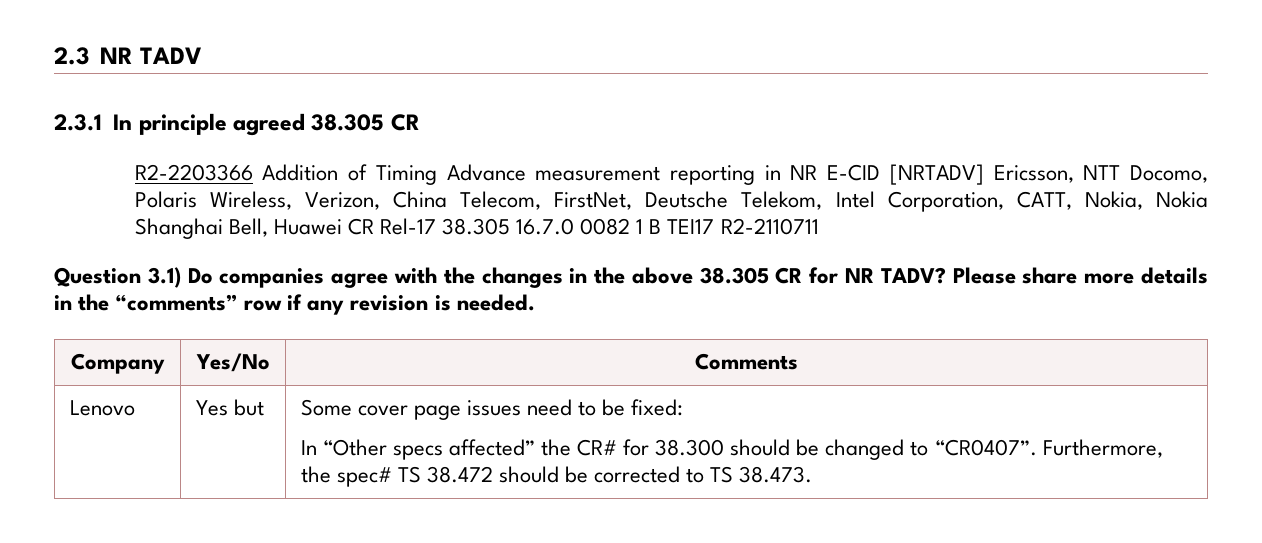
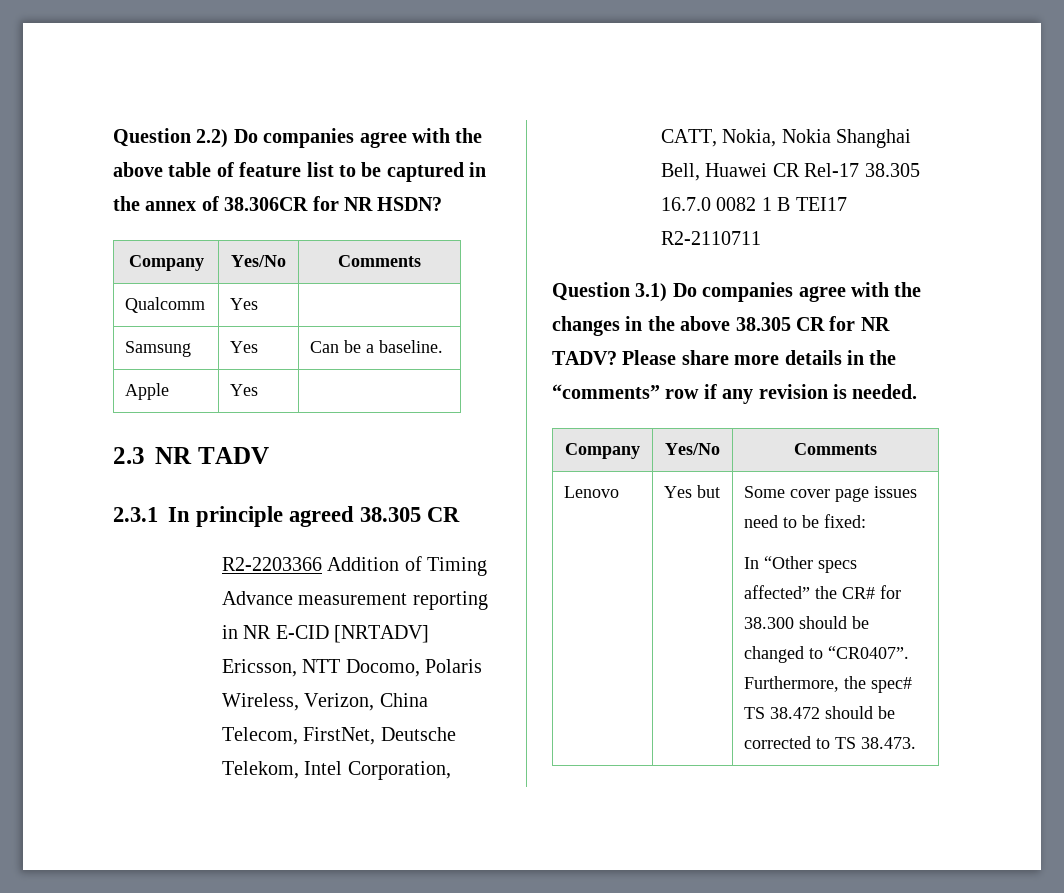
+ Question 2.2) Do companies agree with the above table of feature list to be captured in the annex of 38.306CR for NR HSDN?
+ Company | Yes/No | Comments
+ Qualcomm | Yes |
+ Samsung | Yes | Can be a baseline.
+ Apple | Yes |

